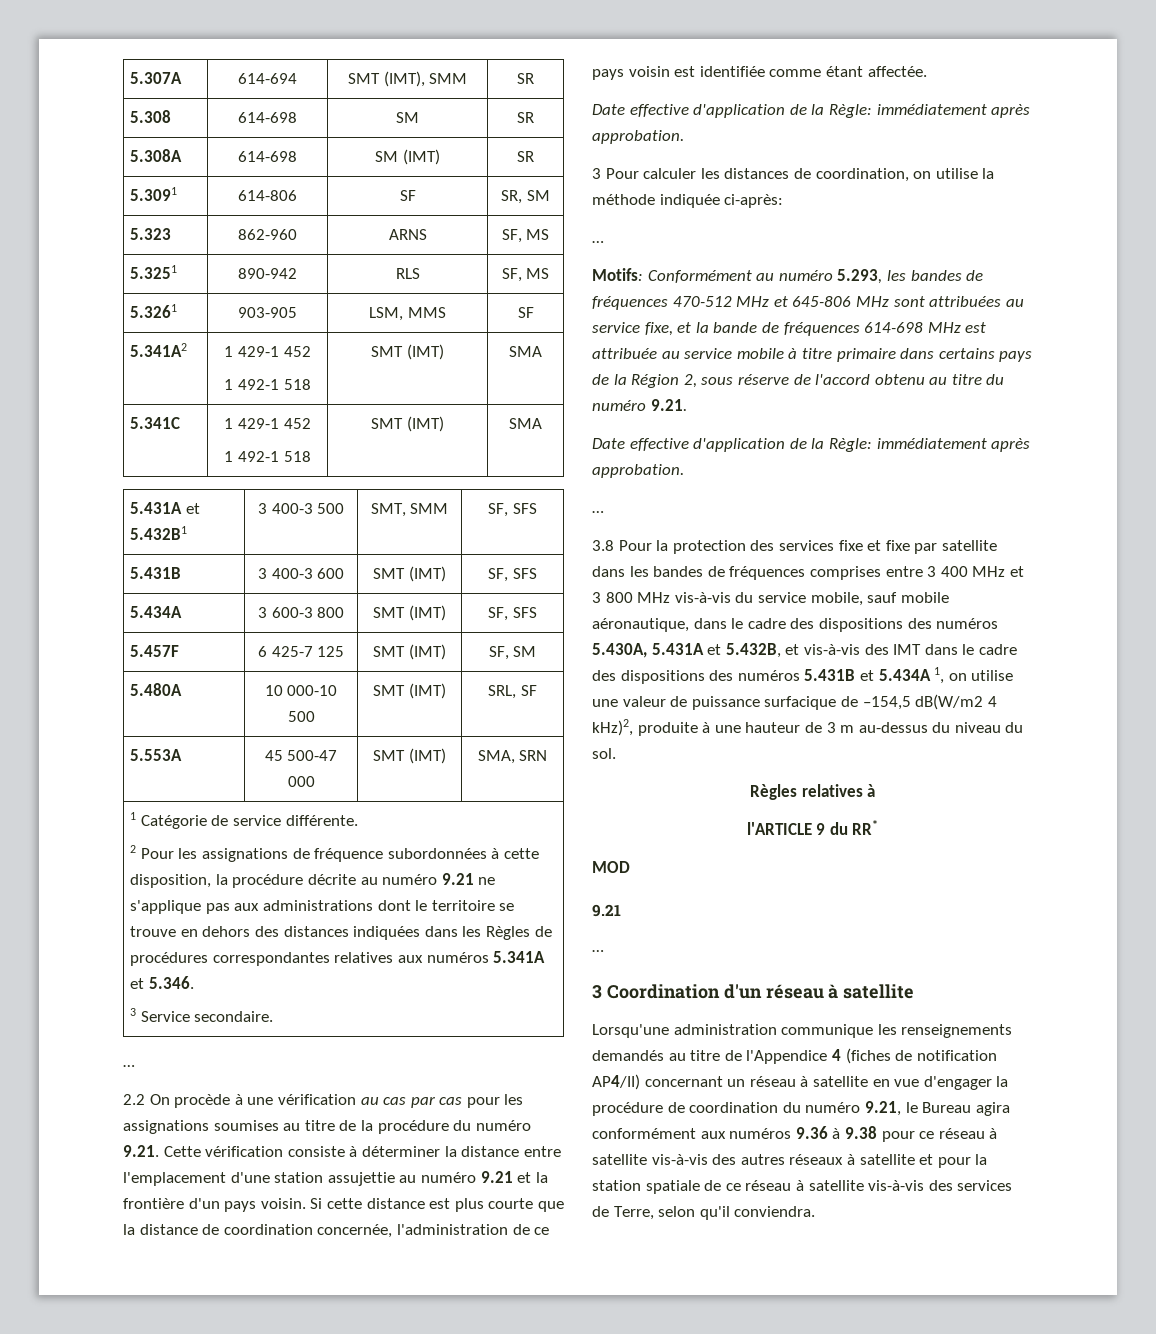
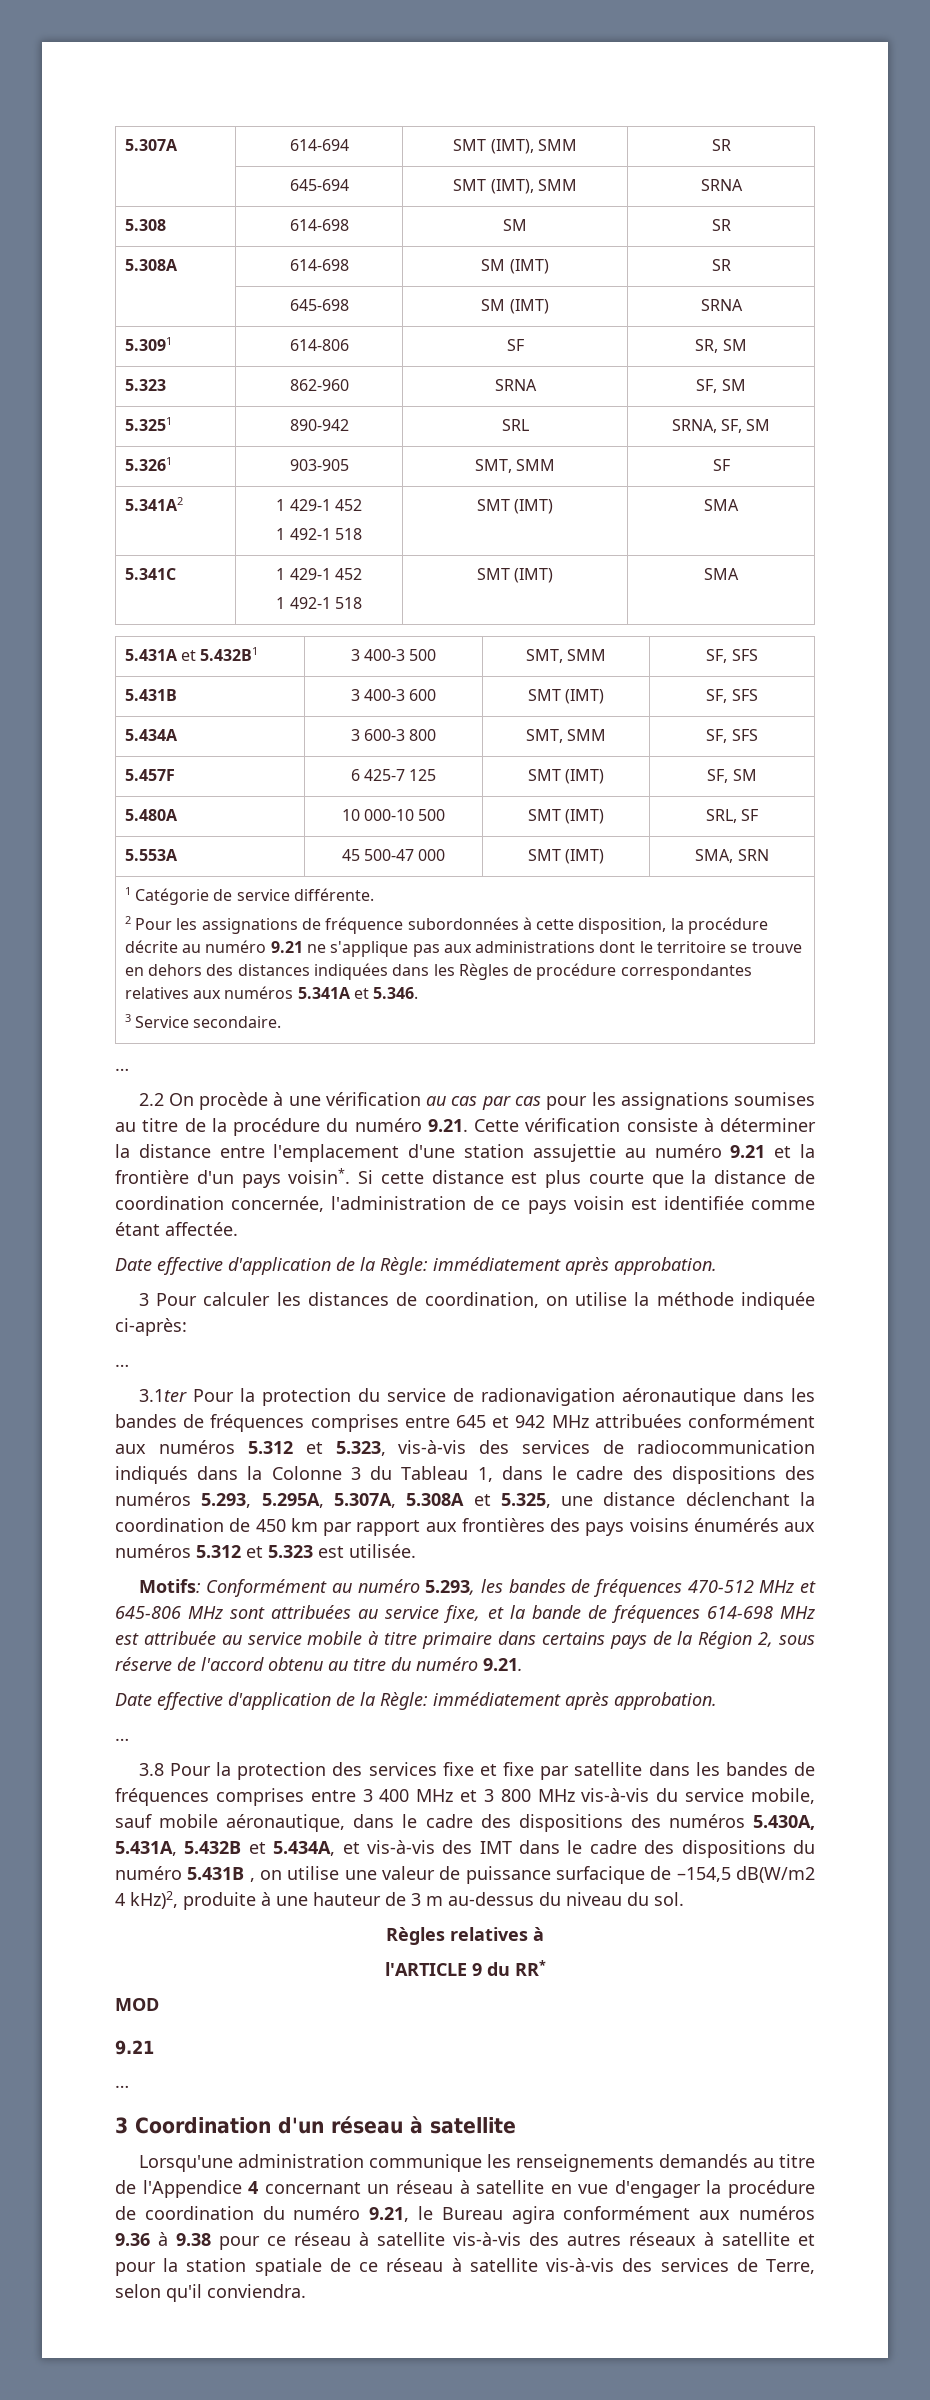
+ | 645-694 | SMT (IMT), SMM | SRNA
+ | 645-698 | SM (IMT) | SRNA
- 5.323 | 862-960 | ARNS | SF, MS
+ 5.323 | 862-960 | SRNA | SF, SM
- 5.3251 | 890-942 | RLS | SF, MS
+ 5.3251 | 890-942 | SRL | SRNA, SF, SM
- 5.3261 | 903-905 | LSM, MMS | SF
+ 5.3261 | 903-905 | SMT, SMM | SF
- 5.434A | 3 600-3 800 | SMT (IMT) | SF, SFS
+ 5.434A | 3 600-3 800 | SMT, SMM | SF, SFS
- 2 Pour les assignations de fréquence subordonnées à cette disposition, la procédure décrite au numéro 9.21 ne s'applique pas aux administrations dont le territoire se trouve en dehors des distances indiquées dans les Règles de procédures correspondantes relatives aux numéros 5.341A et 5.346.
+ 2 Pour les assignations de fréquence subordonnées à cette disposition, la procédure décrite au numéro 9.21 ne s'applique pas aux administrations dont le territoire se trouve en dehors des distances indiquées dans les Règles de procédure correspondantes relatives aux numéros 5.341A et 5.346.
- 2.2 On procède à une vérification au cas par cas pour les assignations soumises au titre de la procédure du numéro 9.21. Cette vérification consiste à déterminer la distance entre l'emplacement d'une station assujettie au numéro 9.21 et la frontière d'un pays voisin.
+ 2.2 On procède à une vérification au cas par cas pour les assignations soumises au titre de la procédure du numéro 9.21. Cette vérification consiste à déterminer la distance entre l'emplacement d'une station assujettie au numéro 9.21 et la frontière d'un pays voisin*.
+ 3.1ter Pour la protection du service de radionavigation aéronautique dans les bandes de fréquences comprises entre 645 et 942 MHz attribuées conformément aux numéros 5.312 et 5.323, vis-à-vis des services de radiocommunication indiqués dans la Colonne 3 du Tableau 1, dans le cadre des dispositions des numéros 5.293, 5.295A, 5.307A, 5.308A et 5.325, une distance déclenchant la coordination de 450 km par rapport aux frontières des pays voisins énumérés aux numéros 5.312 et 5.323 est utilisée.
- 3.8 Pour la protection des services fixe et fixe par satellite dans les bandes de fréquences comprises entre 3 400 MHz et 3 800 MHz vis-à-vis du service mobile, sauf mobile aéronautique, dans le cadre des dispositions des numéros 5.430A, 5.431A et 5.432B, et vis-à-vis des IMT dans le cadre des dispositions des numéros 5.431B et 5.434A 1, on utilise une valeur de puissance surfacique de –154,5 dB(W/m2 4 kHz)2, produite à une hauteur de 3 m au-dessus du niveau du sol.
+ 3.8 Pour la protection des services fixe et fixe par satellite dans les bandes de fréquences comprises entre 3 400 MHz et 3 800 MHz vis-à-vis du service mobile, sauf mobile aéronautique, dans le cadre des dispositions des numéros 5.430A, 5.431A, 5.432B et 5.434A, et vis-à-vis des IMT dans le cadre des dispositions du numéro 5.431B , on utilise une valeur de puissance surfacique de –154,5 dB(W/m2 4 kHz)2, produite à une hauteur de 3 m au-dessus du niveau du sol.
- Lorsqu'une administration communique les renseignements demandés au titre de l'Appendice 4 (fiches de notification AP4/II) concernant un réseau à satellite en vue d'engager la procédure de coordination du numéro 9.21, le Bureau agira conformément aux numéros 9.36 à 9.38 pour ce réseau à satellite vis-à-vis des autres réseaux à satellite et pour la station spatiale de ce réseau à satellite vis-à-vis des services de Terre, selon qu'il conviendra.
+ Lorsqu'une administration communique les renseignements demandés au titre de l'Appendice 4 concernant un réseau à satellite en vue d'engager la procédure de coordination du numéro 9.21, le Bureau agira conformément aux numéros 9.36 à 9.38 pour ce réseau à satellite vis-à-vis des autres réseaux à satellite et pour la station spatiale de ce réseau à satellite vis-à-vis des services de Terre, selon qu'il conviendra.

